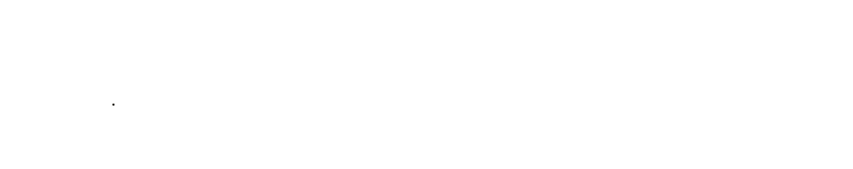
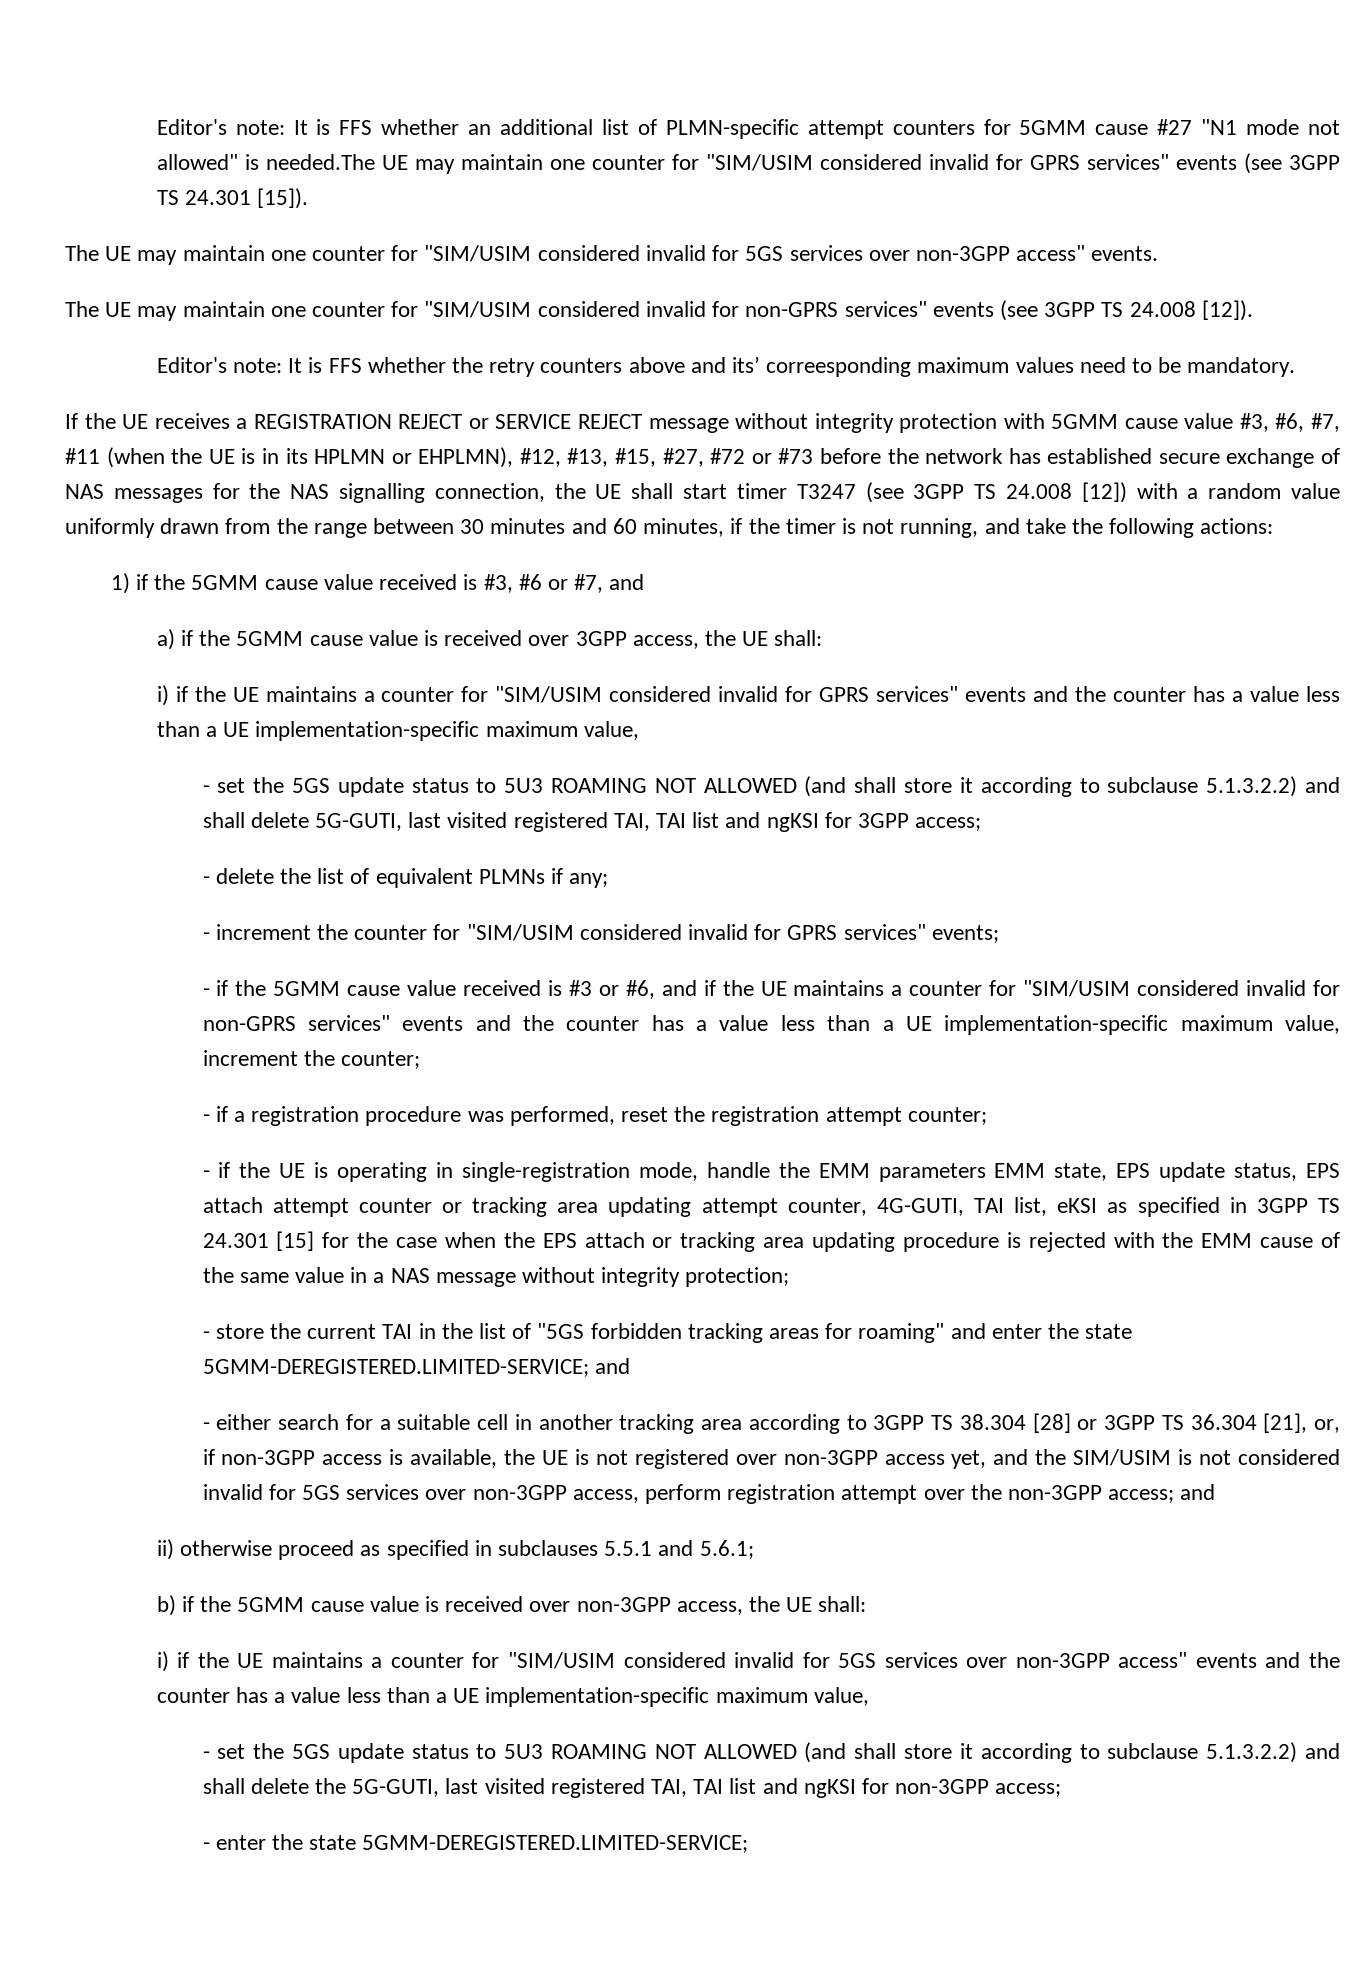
- .
+ Editor's note: It is FFS whether an additional list of PLMN-specific attempt counters for 5GMM cause #27 "N1 mode not allowed" is needed.The UE may maintain one counter for "SIM/USIM considered invalid for GPRS services" events (see 3GPP TS 24.301 [15]).
+ The UE may maintain one counter for "SIM/USIM considered invalid for 5GS services over non-3GPP access" events.
+ The UE may maintain one counter for "SIM/USIM considered invalid for non-GPRS services" events (see 3GPP TS 24.008 [12]).
+ Editor's note: It is FFS whether the retry counters above and its’ correesponding maximum values need to be mandatory.
+ If the UE receives a REGISTRATION REJECT or SERVICE REJECT message without integrity protection with 5GMM cause value #3, #6, #7, #11 (when the UE is in its HPLMN or EHPLMN), #12, #13, #15, #27, #72 or #73 before the network has established secure exchange of NAS messages for the NAS signalling connection, the UE shall start timer T3247 (see 3GPP TS 24.008 [12]) with a random value uniformly drawn from the range between 30 minutes and 60 minutes, if the timer is not running, and take the following actions:
+ 1) if the 5GMM cause value received is #3, #6 or #7, and
+ a) if the 5GMM cause value is received over 3GPP access, the UE shall:
+ i) if the UE maintains a counter for "SIM/USIM considered invalid for GPRS services" events and the counter has a value less than a UE implementation-specific maximum value,
+ - set the 5GS update status to 5U3 ROAMING NOT ALLOWED (and shall store it according to subclause 5.1.3.2.2) and shall delete 5G-GUTI, last visited registered TAI, TAI list and ngKSI for 3GPP access;
+ - delete the list of equivalent PLMNs if any;
+ - increment the counter for "SIM/USIM considered invalid for GPRS services" events;
+ - if the 5GMM cause value received is #3 or #6, and if the UE maintains a counter for "SIM/USIM considered invalid for non-GPRS services" events and the counter has a value less than a UE implementation-specific maximum value, increment the counter;
+ - if a registration procedure was performed, reset the registration attempt counter;
+ - if the UE is operating in single-registration mode, handle the EMM parameters EMM state, EPS update status, EPS attach attempt counter or tracking area updating attempt counter, 4G-GUTI, TAI list, eKSI as specified in 3GPP TS 24.301 [15] for the case when the EPS attach or tracking area updating procedure is rejected with the EMM cause of the same value in a NAS message without integrity protection;
+ - store the current TAI in the list of "5GS forbidden tracking areas for roaming" and enter the state 5GMM-DEREGISTERED.LIMITED-SERVICE; and
+ - either search for a suitable cell in another tracking area according to 3GPP TS 38.304 [28] or 3GPP TS 36.304 [21], or, if non-3GPP access is available, the UE is not registered over non-3GPP access yet, and the SIM/USIM is not considered invalid for 5GS services over non-3GPP access, perform registration attempt over the non-3GPP access; and
+ ii) otherwise proceed as specified in subclauses 5.5.1 and 5.6.1;
+ b) if the 5GMM cause value is received over non-3GPP access, the UE shall:
+ i) if the UE maintains a counter for "SIM/USIM considered invalid for 5GS services over non-3GPP access" events and the counter has a value less than a UE implementation-specific maximum value,
+ - set the 5GS update status to 5U3 ROAMING NOT ALLOWED (and shall store it according to subclause 5.1.3.2.2) and shall delete the 5G-GUTI, last visited registered TAI, TAI list and ngKSI for non-3GPP access;
+ - enter the state 5GMM-DEREGISTERED.LIMITED-SERVICE;

